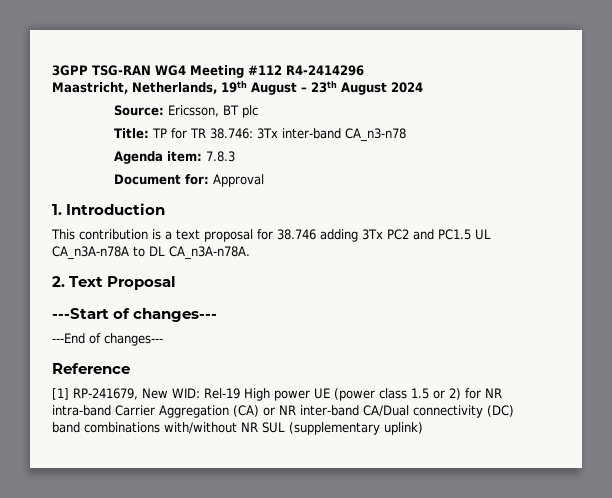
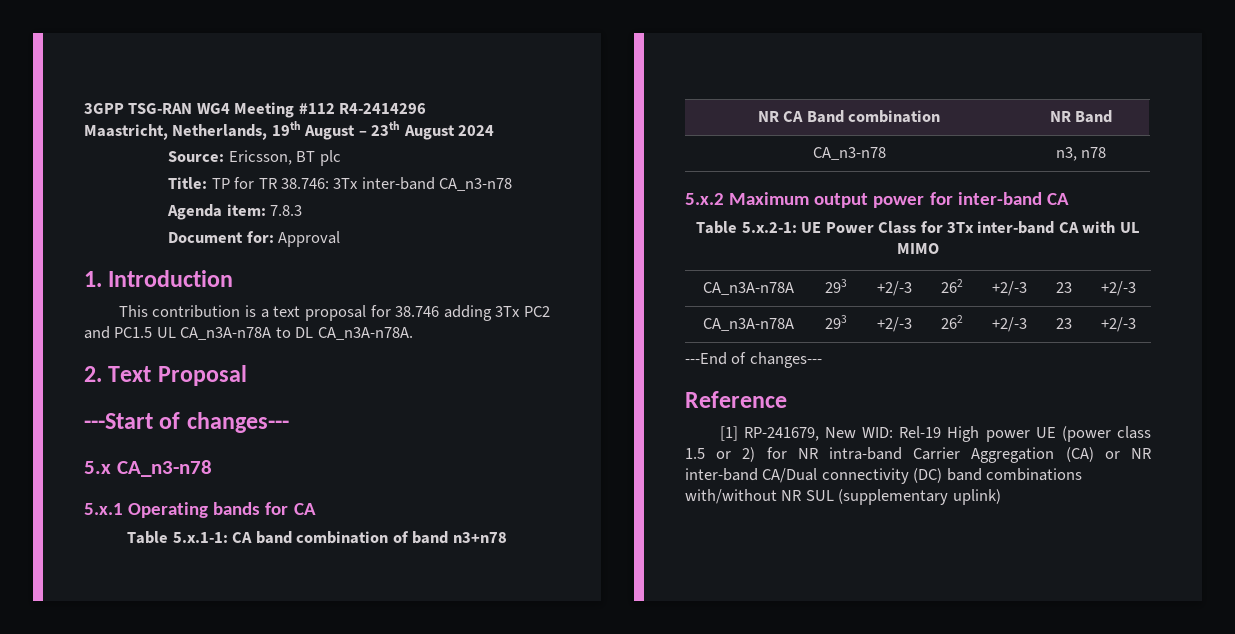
+ 5.x CA_n3-n78
+ 5.x.1 Operating bands for CA
+ Table 5.x.1-1: CA band combination of band n3+n78
+ NR CA Band combination | NR Band
+ CA_n3-n78 | n3, n78
+ 5.x.2 Maximum output power for inter-band CA
+ Table 5.x.2-1: UE Power Class for 3Tx inter-band CA with UL MIMO
+ CA_n3A-n78A | 293 | +2/-3 | 262 | +2/-3 | 23 | +2/-3
+ CA_n3A-n78A | 293 | +2/-3 | 262 | +2/-3 | 23 | +2/-3

